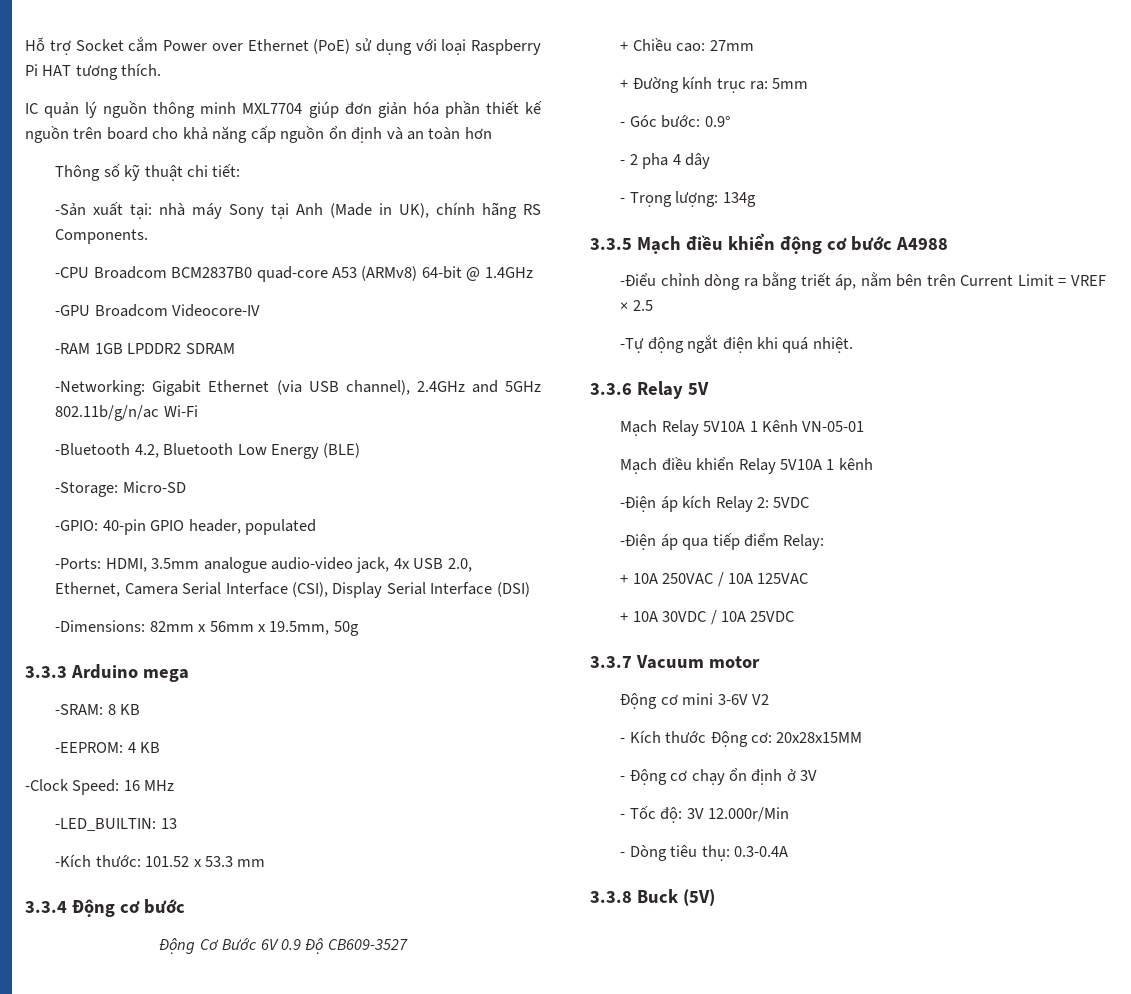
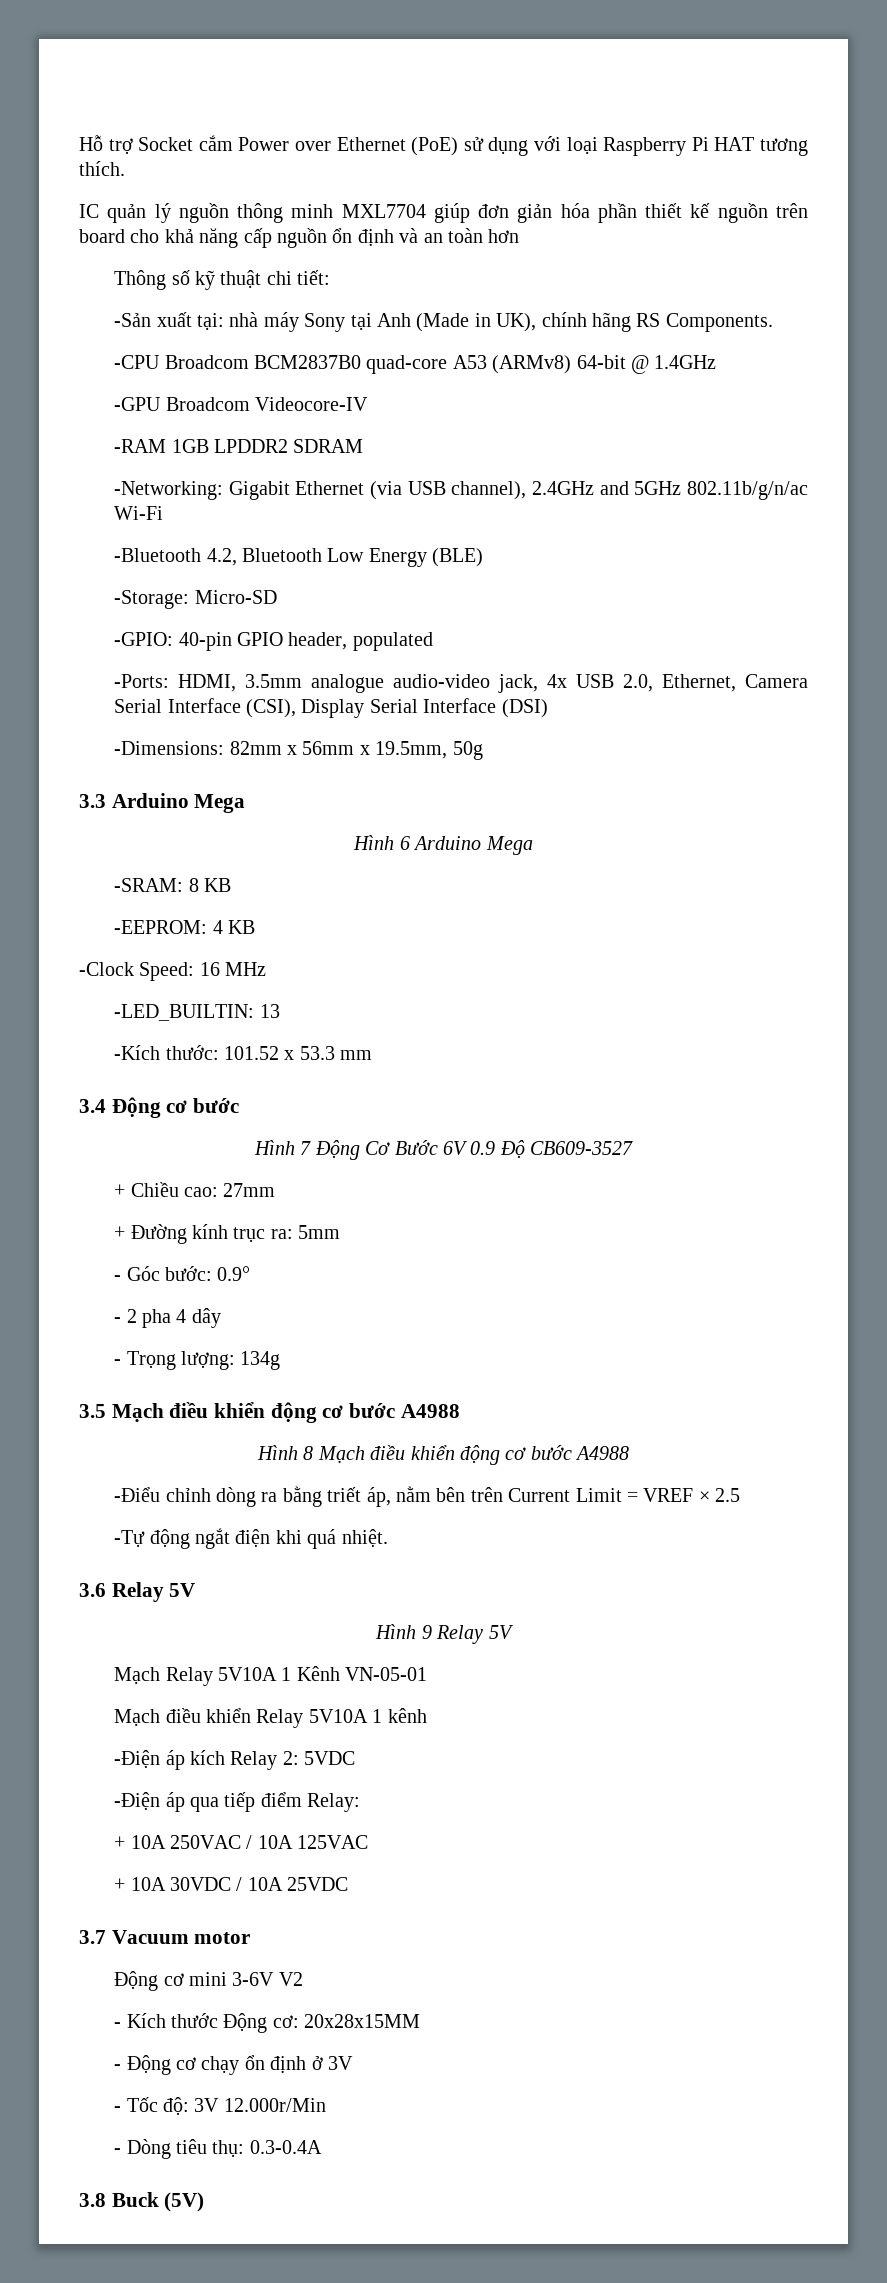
- 3.3.3 Arduino mega
+ 3.3 Arduino Mega
+ Hình 6 Arduino Mega
- 3.3.4 Động cơ bước
+ 3.4 Động cơ bước
- Động Cơ Bước 6V 0.9 Độ CB609-3527
+ Hình 7 Động Cơ Bước 6V 0.9 Độ CB609-3527
- 3.3.5 Mạch điều khiển động cơ bước A4988
+ 3.5 Mạch điều khiển động cơ bước A4988
+ Hình 8 Mạch điều khiển động cơ bước A4988
- 3.3.6 Relay 5V
+ 3.6 Relay 5V
+ Hình 9 Relay 5V
- 3.3.7 Vacuum motor
+ 3.7 Vacuum motor
- 3.3.8 Buck (5V)
+ 3.8 Buck (5V)

